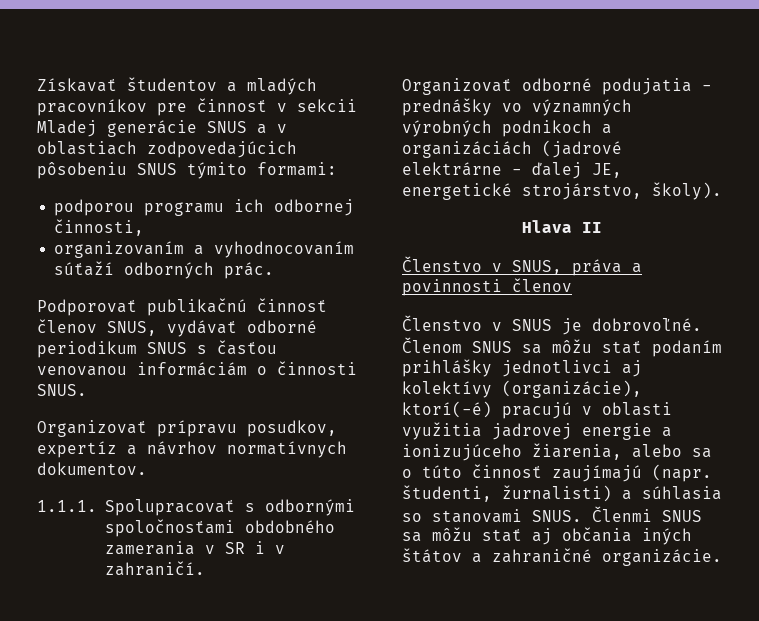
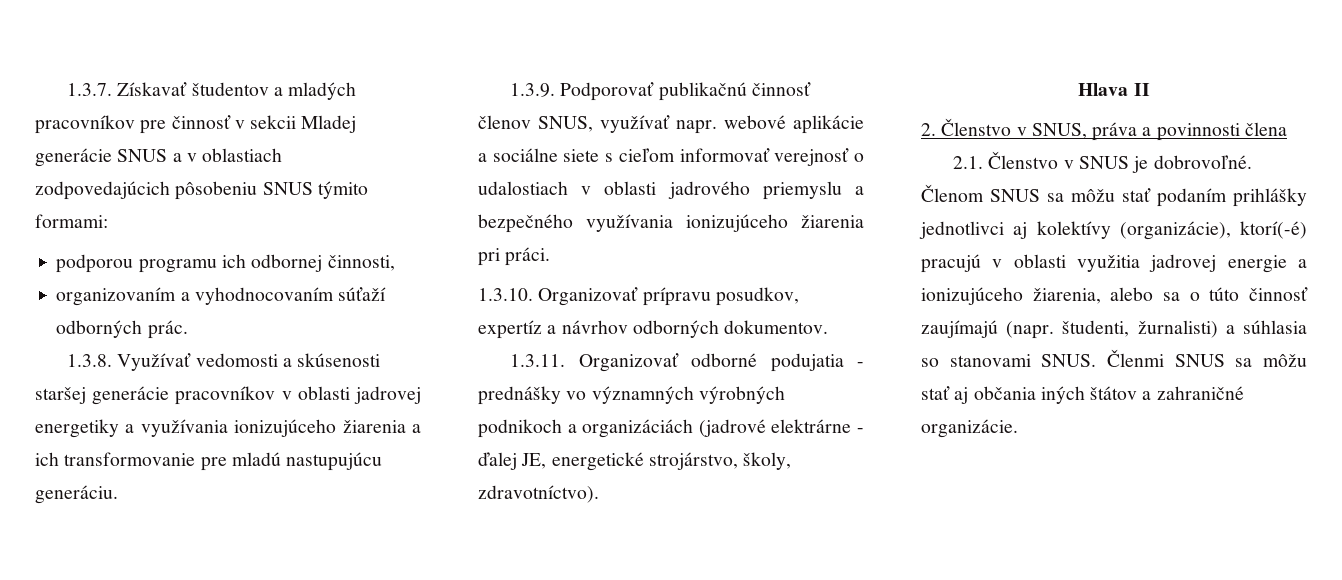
- Získavať študentov a mladých pracovníkov pre činnosť v sekcii Mladej generácie SNUS a v oblastiach zodpovedajúcich pôsobeniu SNUS týmito formami:
+ 1.3.7. Získavať študentov a mladých pracovníkov pre činnosť v sekcii Mladej generácie SNUS a v oblastiach zodpovedajúcich pôsobeniu SNUS týmito formami:
- Podporovať publikačnú činnosť členov SNUS, vydávať odborné periodikum SNUS s časťou venovanou informáciám o činnosti SNUS.
- Organizovať prípravu posudkov, expertíz a návrhov normatívnych dokumentov.
+ 1.3.8. Využívať vedomosti a skúsenosti staršej generácie pracovníkov v oblasti jadrovej energetiky a využívania ionizujúceho žiarenia a ich transformovanie pre mladú nastupujúcu generáciu.
+ 1.3.9. Podporovať publikačnú činnosť členov SNUS, využívať napr. webové aplikácie a sociálne siete s cieľom informovať verejnosť o udalostiach v oblasti jadrového priemyslu a bezpečného využívania ionizujúceho žiarenia pri práci.
+ 1.3.10. Organizovať prípravu posudkov, expertíz a návrhov odborných dokumentov.
- 1.1.1. Spolupracovať s odbornými spoločnosťami obdobného zamerania v SR i v zahraničí.
- Organizovať odborné podujatia - prednášky vo významných výrobných podnikoch a organizáciách (jadrové elektrárne - ďalej JE, energetické strojárstvo, školy).
+ 1.3.11. Organizovať odborné podujatia - prednášky vo významných výrobných podnikoch a organizáciách (jadrové elektrárne - ďalej JE, energetické strojárstvo, školy, zdravotníctvo).
- Členstvo v SNUS, práva a povinnosti členov
- Členstvo v SNUS je dobrovoľné.
+ 2. Členstvo v SNUS, práva a povinnosti člena
+ 2.1. Členstvo v SNUS je dobrovoľné.

